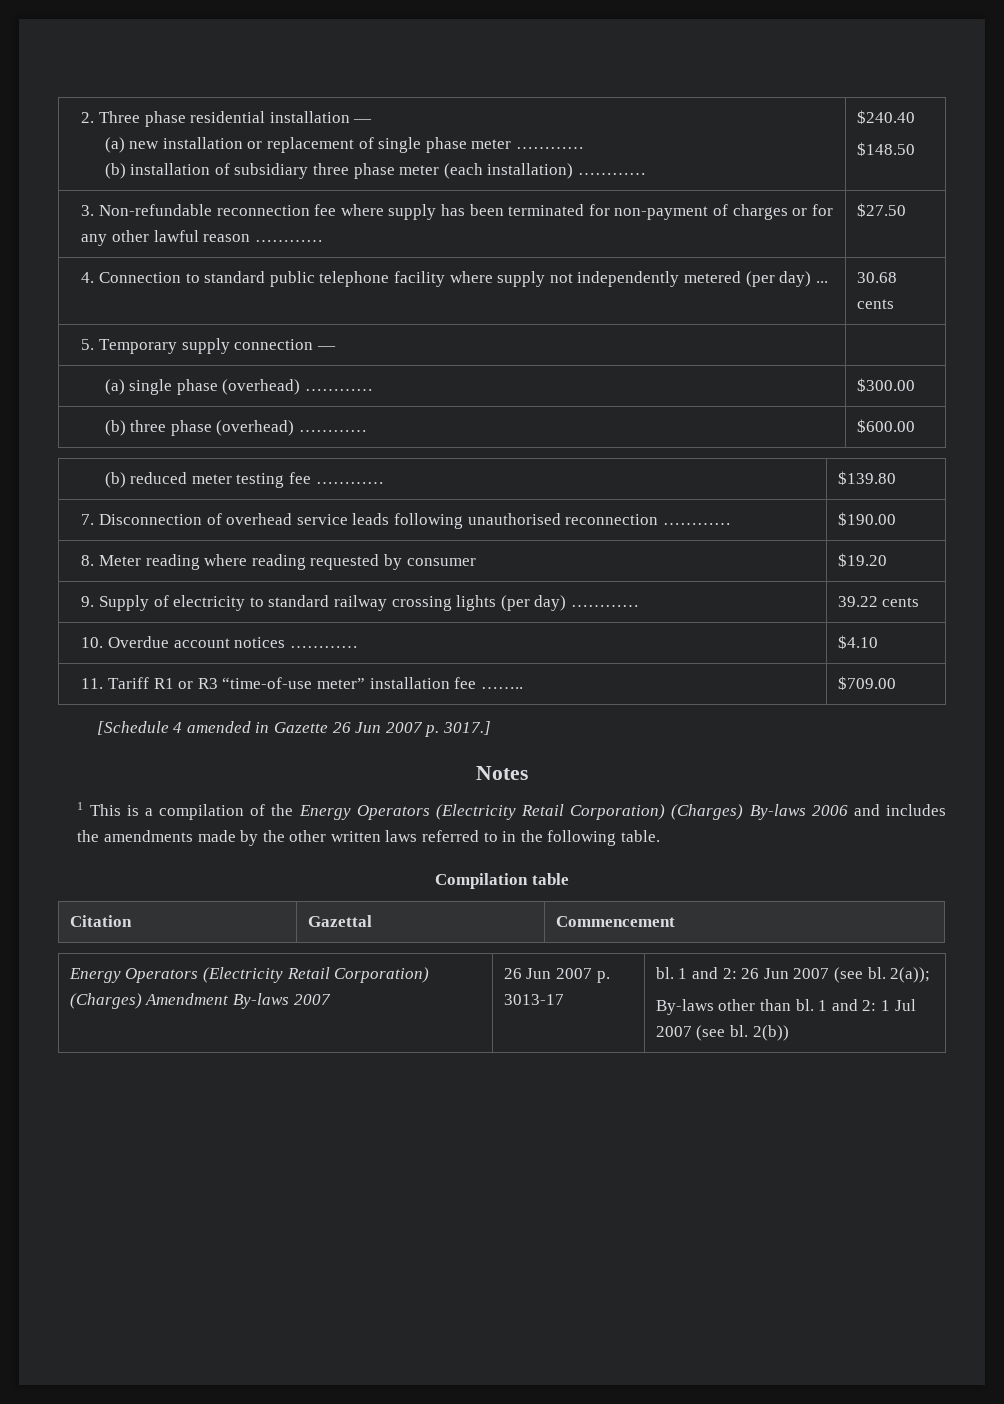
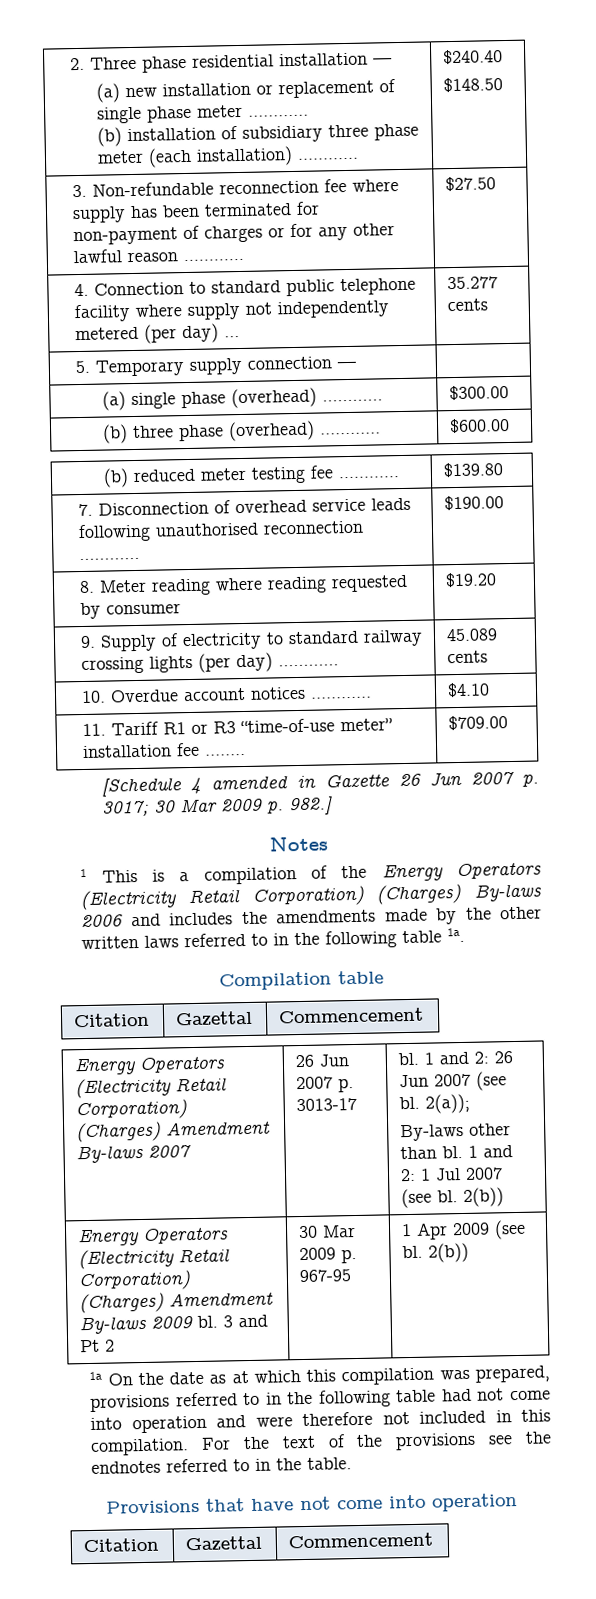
- 4. Connection to standard public telephone facility where supply not independently metered (per day) ... | 30.68 cents
+ 4. Connection to standard public telephone facility where supply not independently metered (per day) ... | 35.277 cents
- 9. Supply of electricity to standard railway crossing lights (per day) ………… | 39.22 cents
+ 9. Supply of electricity to standard railway crossing lights (per day) ………… | 45.089 cents
- [Schedule 4 amended in Gazette 26 Jun 2007 p. 3017.]
+ [Schedule 4 amended in Gazette 26 Jun 2007 p. 3017; 30 Mar 2009 p. 982.]
- 1 This is a compilation of the Energy Operators (Electricity Retail Corporation) (Charges) By-laws 2006 and includes the amendments made by the other written laws referred to in the following table.
+ 1 This is a compilation of the Energy Operators (Electricity Retail Corporation) (Charges) By-laws 2006 and includes the amendments made by the other written laws referred to in the following table 1a.
+ Energy Operators (Electricity Retail Corporation) (Charges) Amendment By-laws 2009 bl. 3 and Pt 2 | 30 Mar 2009 p. 967-95 | 1 Apr 2009 (see bl. 2(b))
+ 1a On the date as at which this compilation was prepared, provisions referred to in the following table had not come into operation and were therefore not included in this compilation. For the text of the provisions see the endnotes referred to in the table.
+ Provisions that have not come into operation
+ Citation | Gazettal | Commencement

